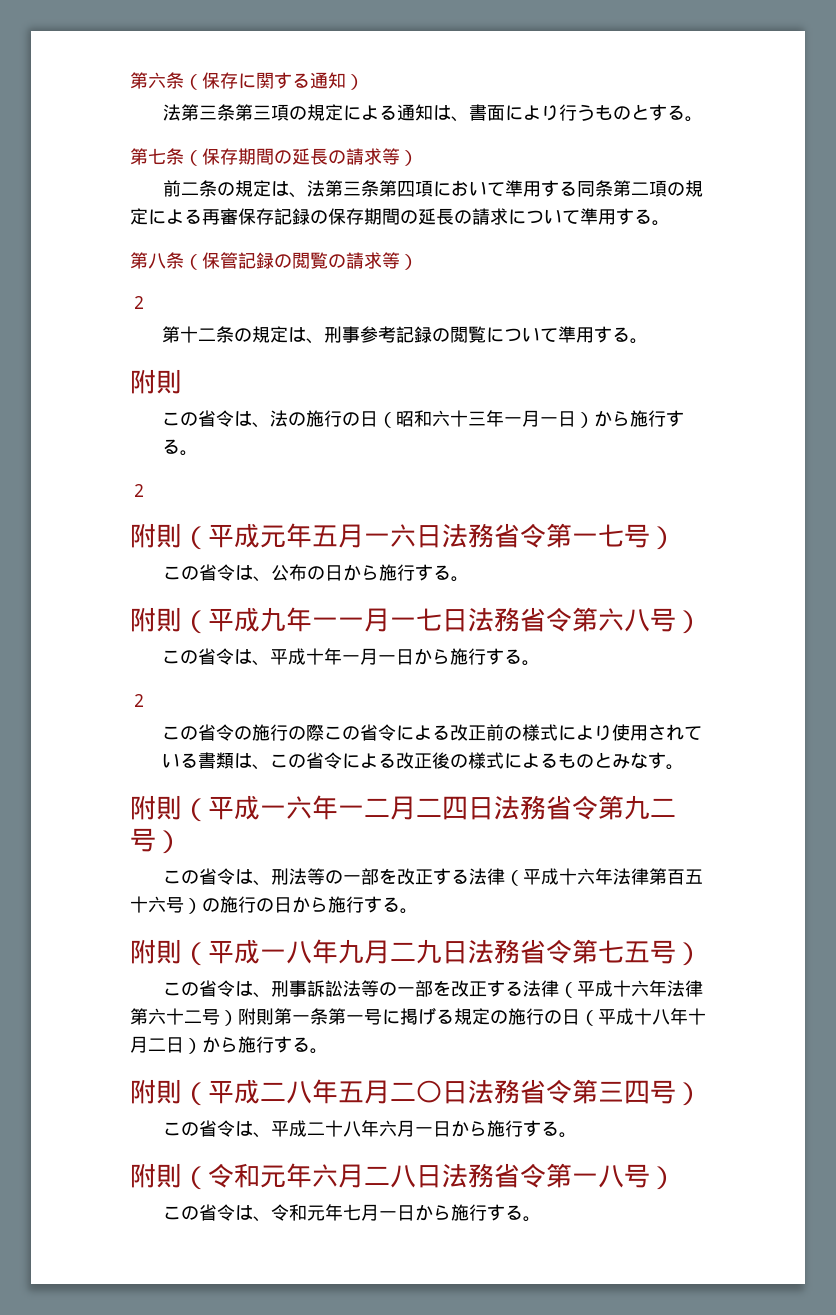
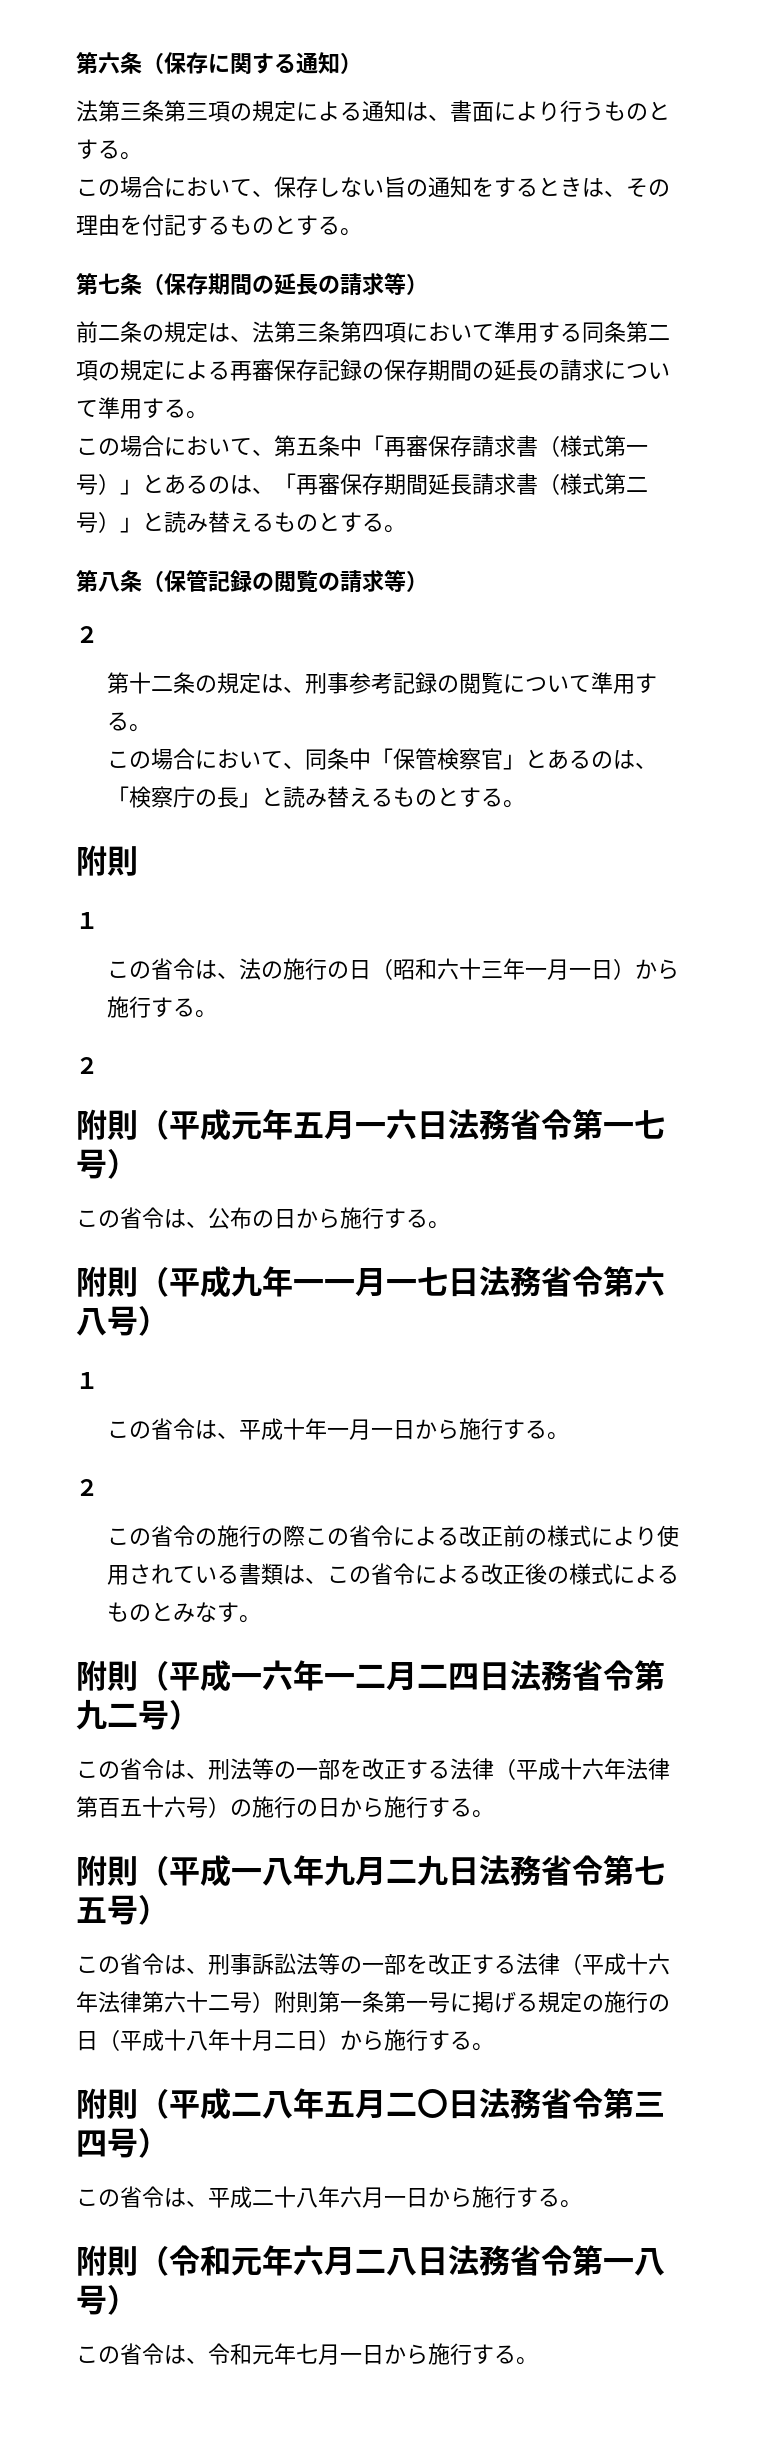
+ この場合において、保存しない旨の通知をするときは、その理由を付記するものとする。
+ この場合において、第五条中「再審保存請求書（様式第一号）」とあるのは、「再審保存期間延長請求書（様式第二号）」と読み替えるものとする。
  第十二条の規定は、刑事参考記録の閲覧について準用する。
+ この場合において、同条中「保管検察官」とあるのは、「検察庁の長」と読み替えるものとする。
  附則
+ １
  附則（平成九年一一月一七日法務省令第六八号）
+ １

